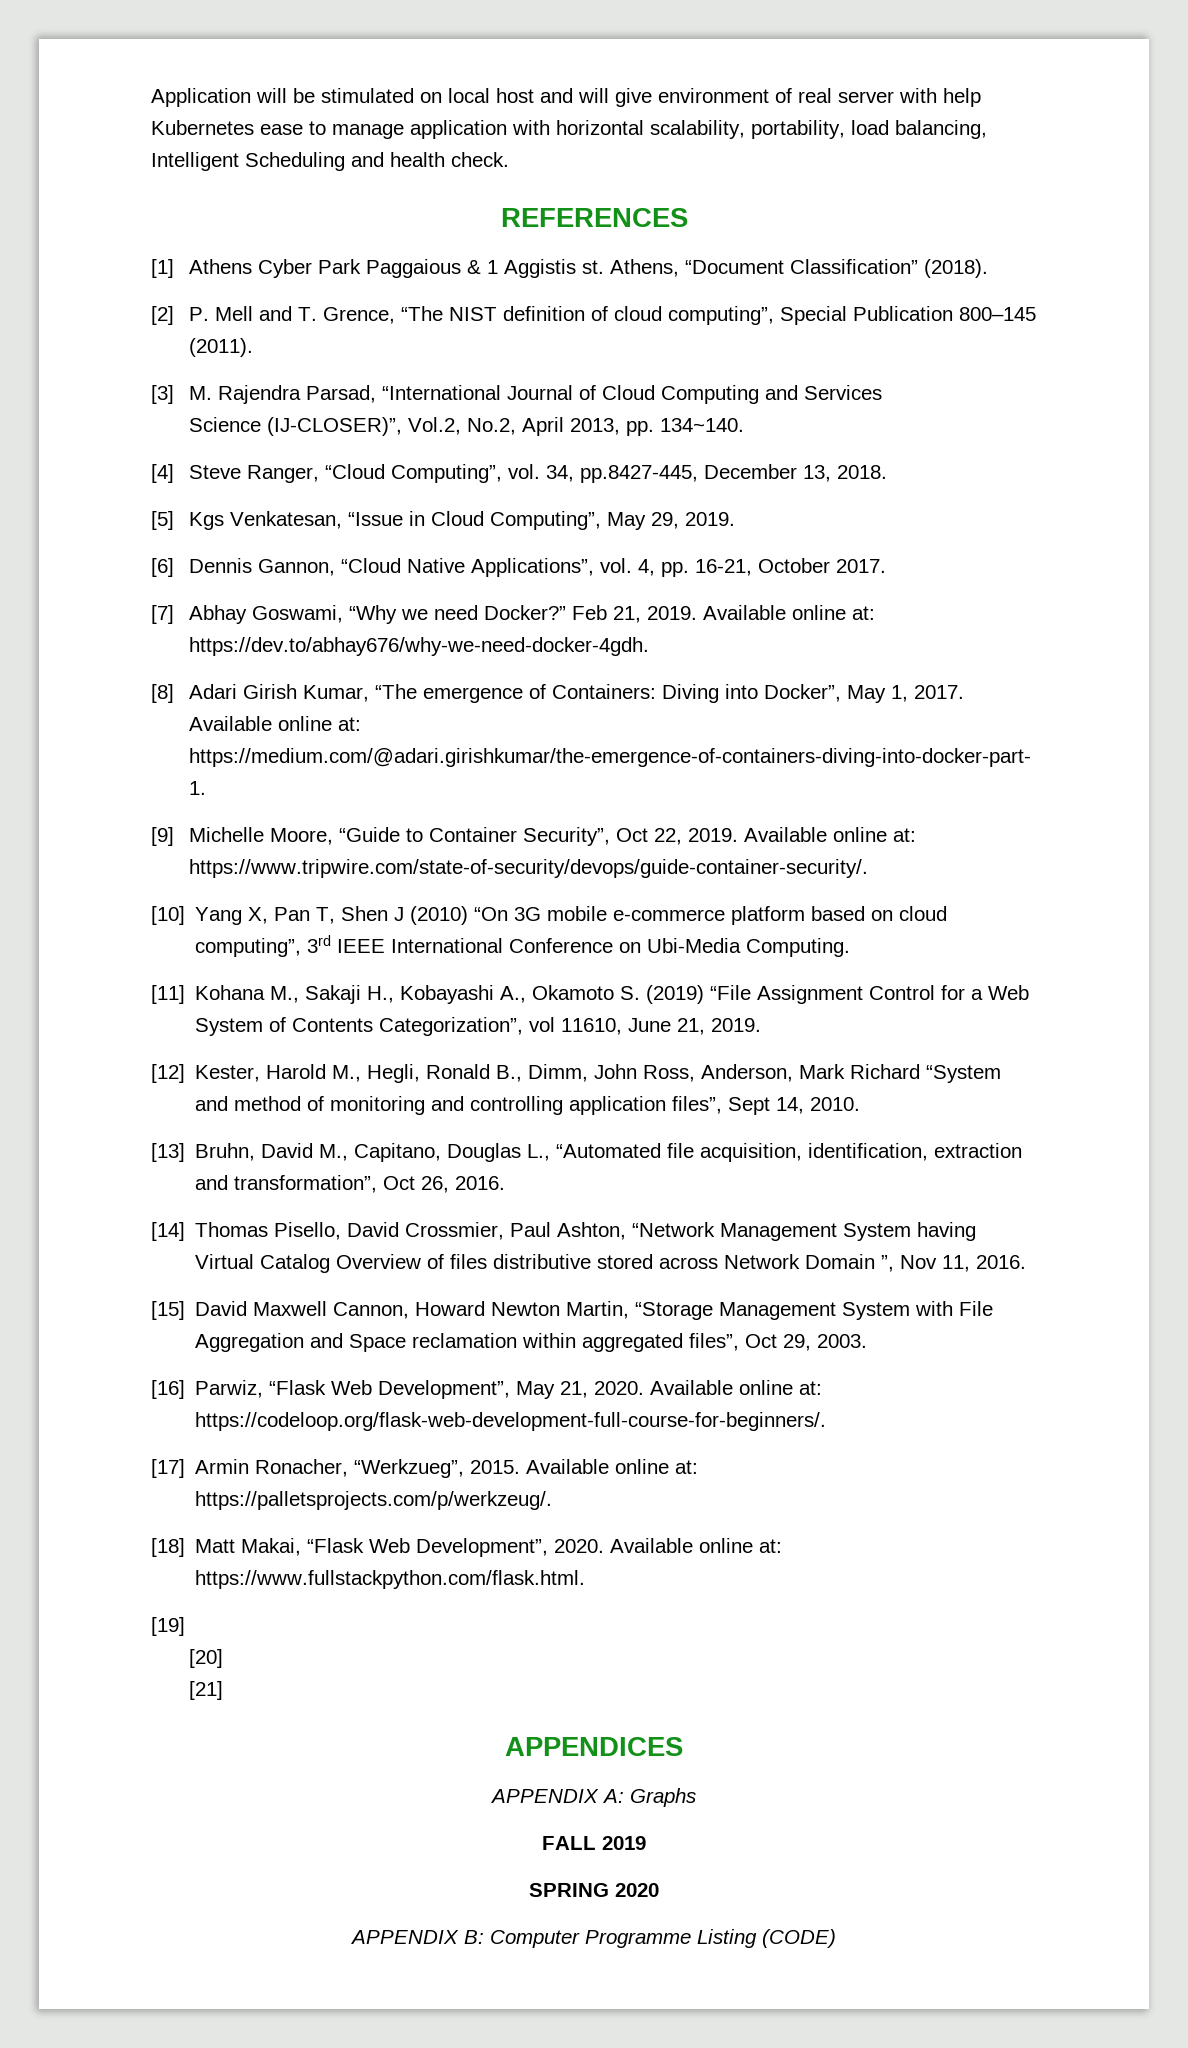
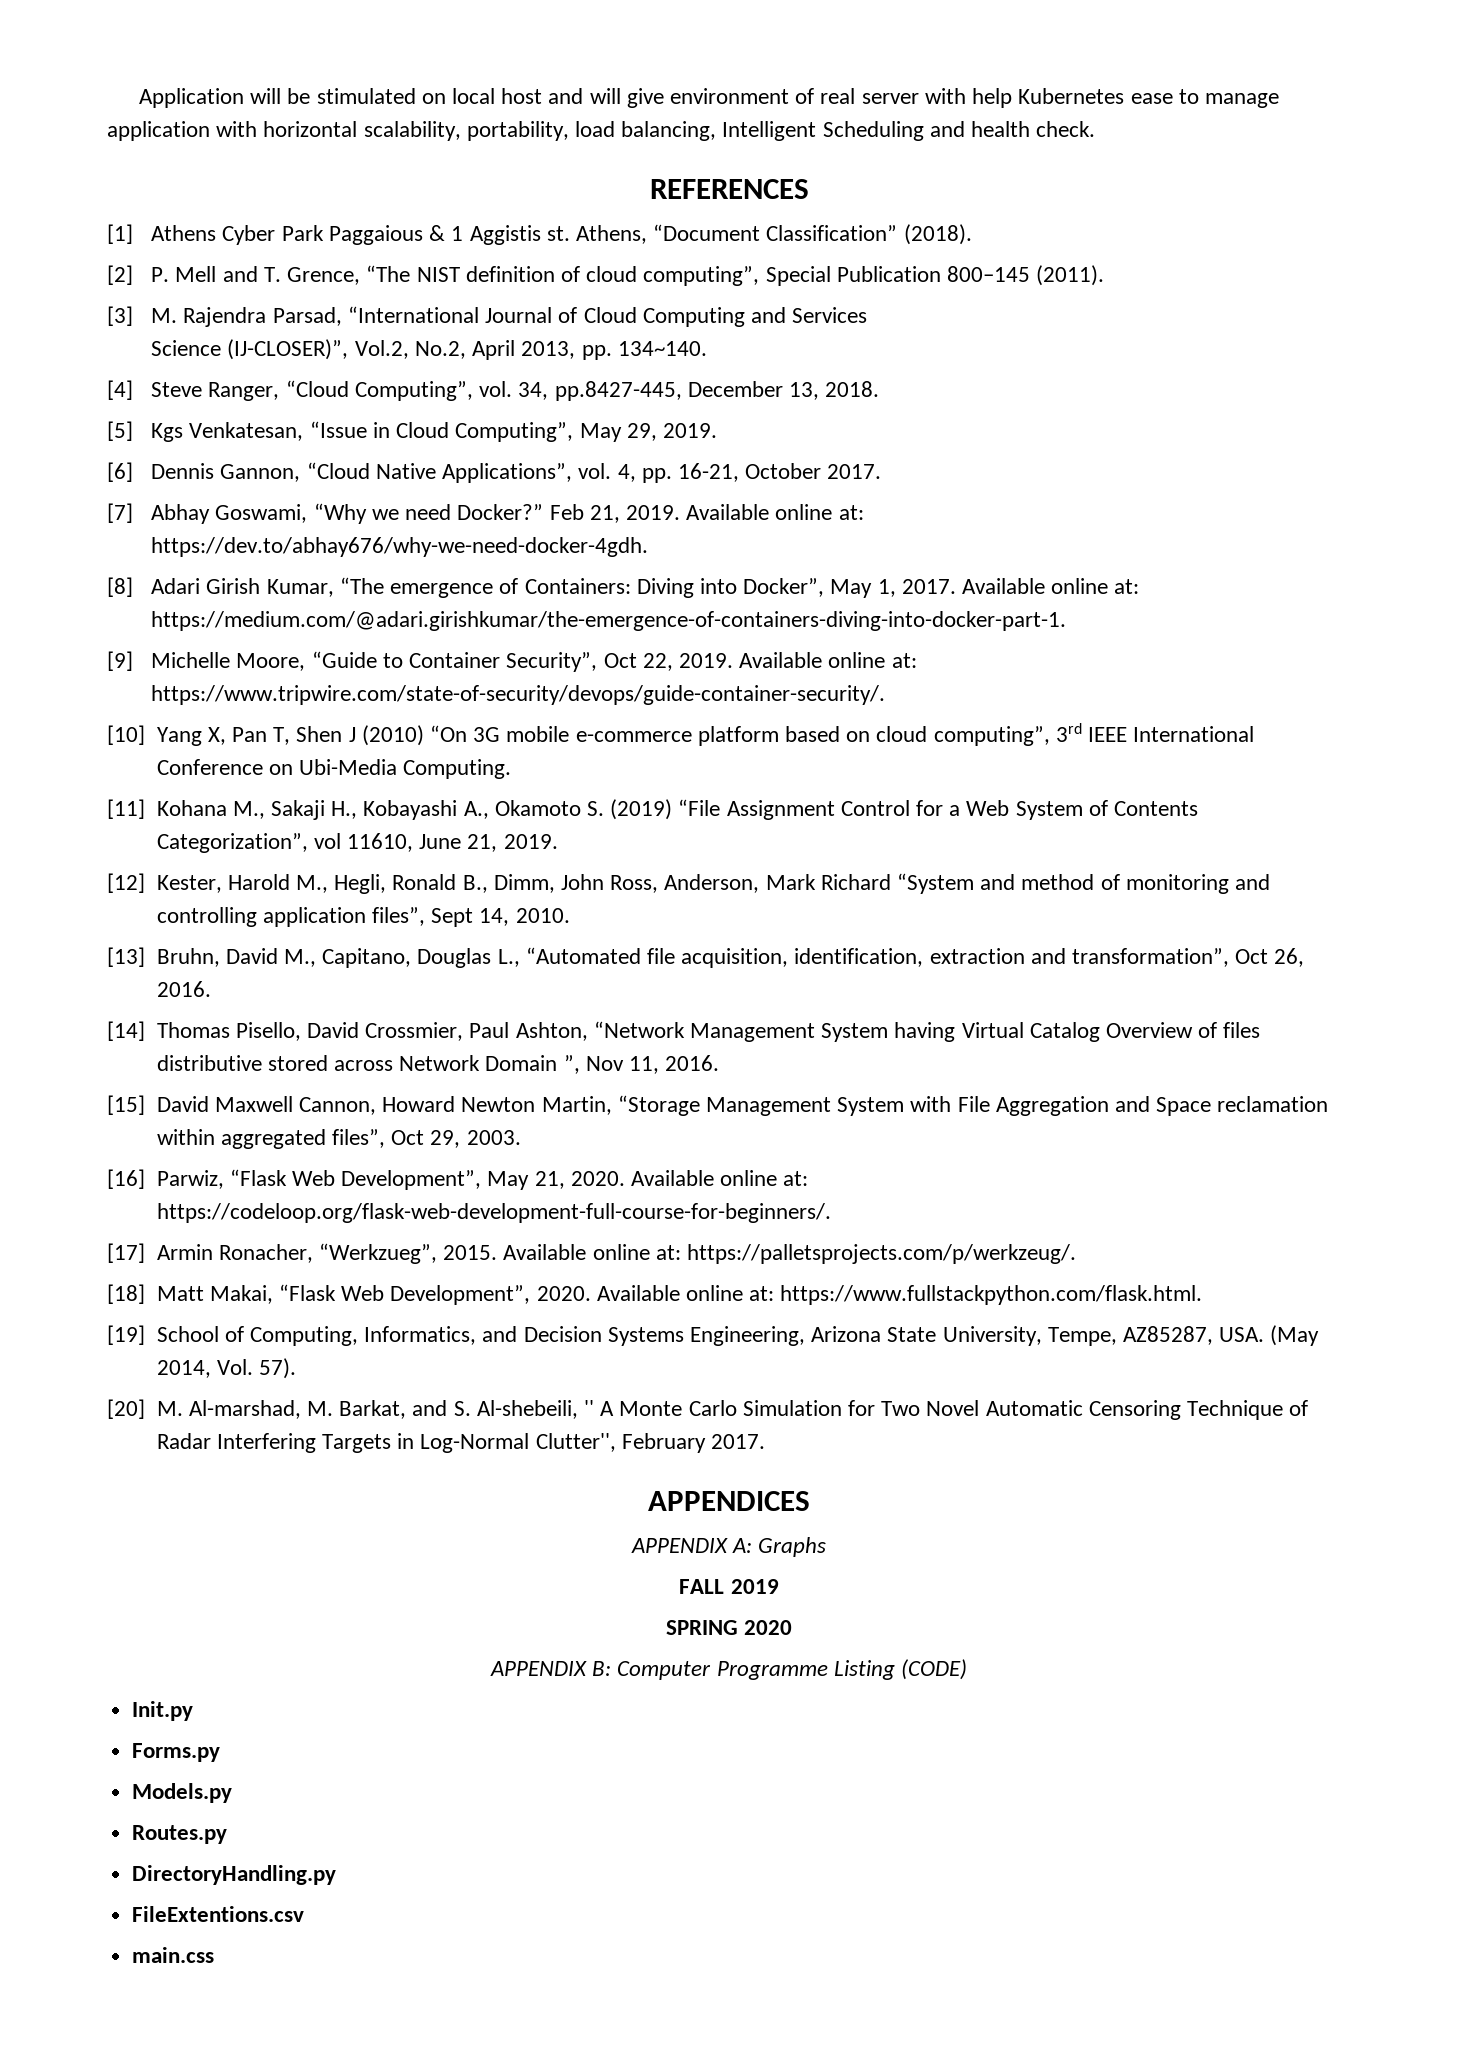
- [19]
- [20]
- [21]
+ [19] School of Computing, Informatics, and Decision Systems Engineering, Arizona State University, Tempe, AZ85287, USA. (May 2014, Vol. 57).
+ [20] M. Al-marshad, M. Barkat, and S. Al-shebeili, '' A Monte Carlo Simulation for Two Novel Automatic Censoring Technique of Radar Interfering Targets in Log-Normal Clutter'', February 2017.
+ Init.py
+ Forms.py
+ Models.py
+ Routes.py
+ DirectoryHandling.py
+ FileExtentions.csv
+ main.css

